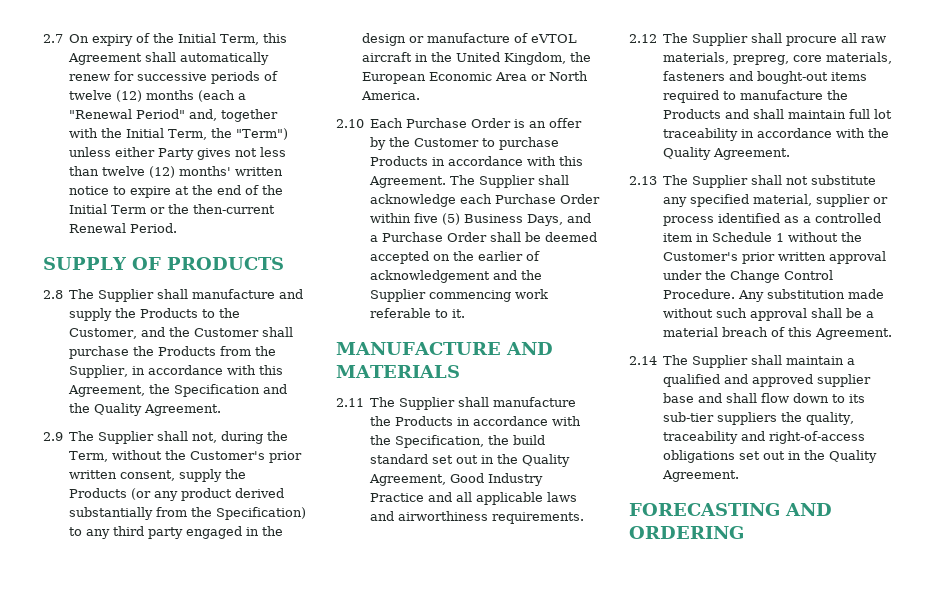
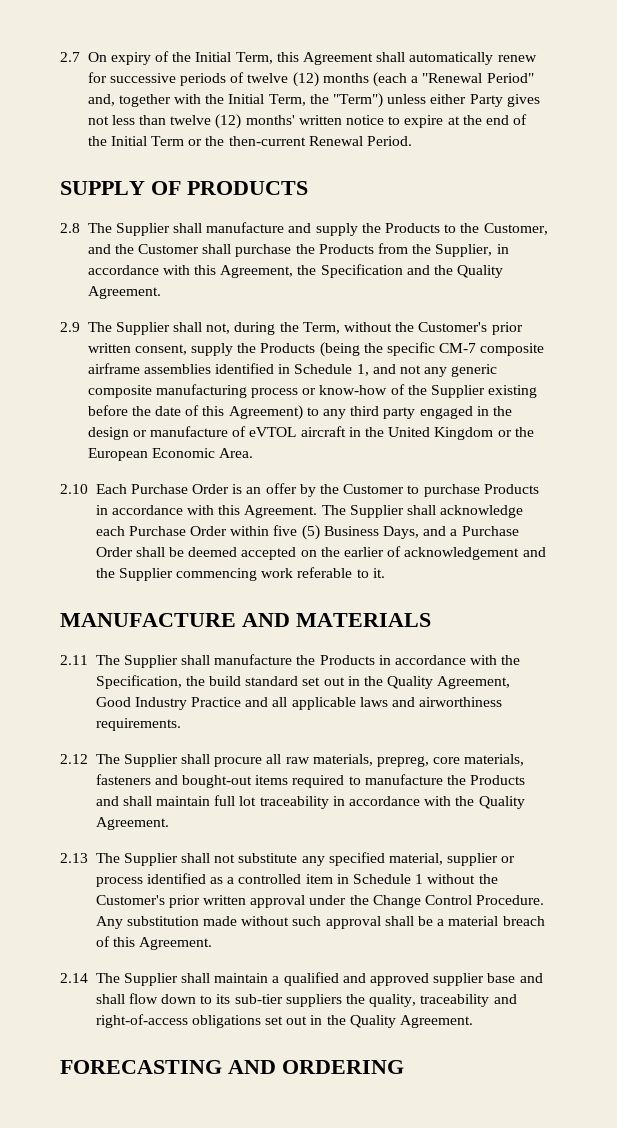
- 2.9 The Supplier shall not, during the Term, without the Customer's prior written consent, supply the Products (or any product derived substantially from the Specification) to any third party engaged in the design or manufacture of eVTOL aircraft in the United Kingdom, the European Economic Area or North America.
+ 2.9 The Supplier shall not, during the Term, without the Customer's prior written consent, supply the Products (being the specific CM-7 composite airframe assemblies identified in Schedule 1, and not any generic composite manufacturing process or know-how of the Supplier existing before the date of this Agreement) to any third party engaged in the design or manufacture of eVTOL aircraft in the United Kingdom or the European Economic Area.

